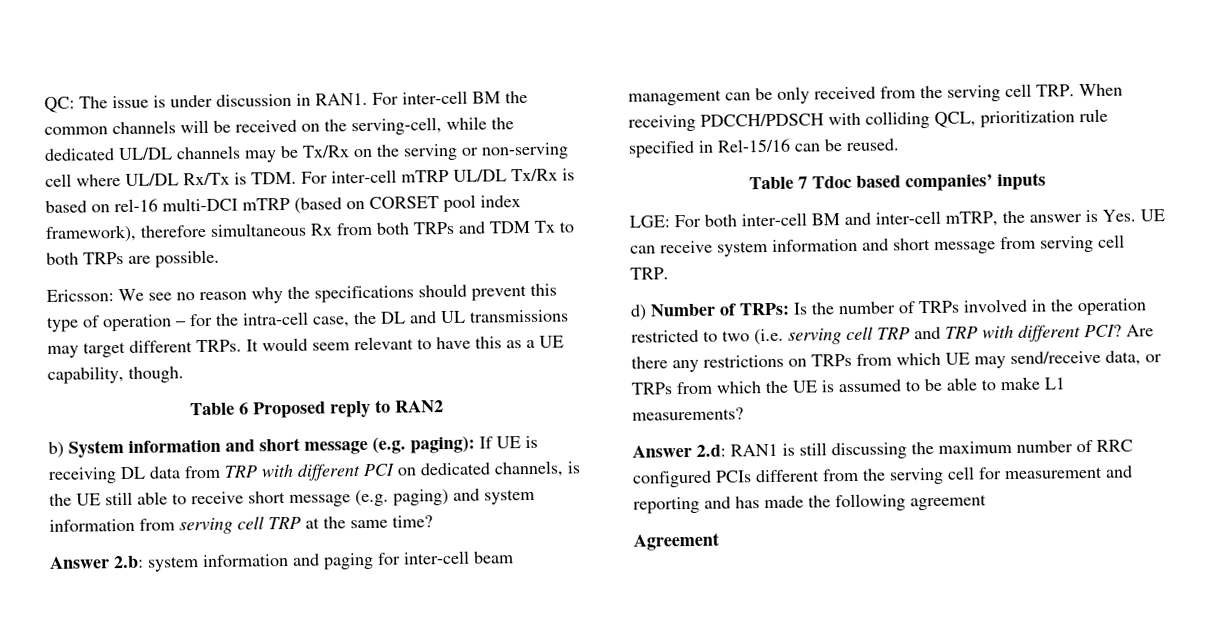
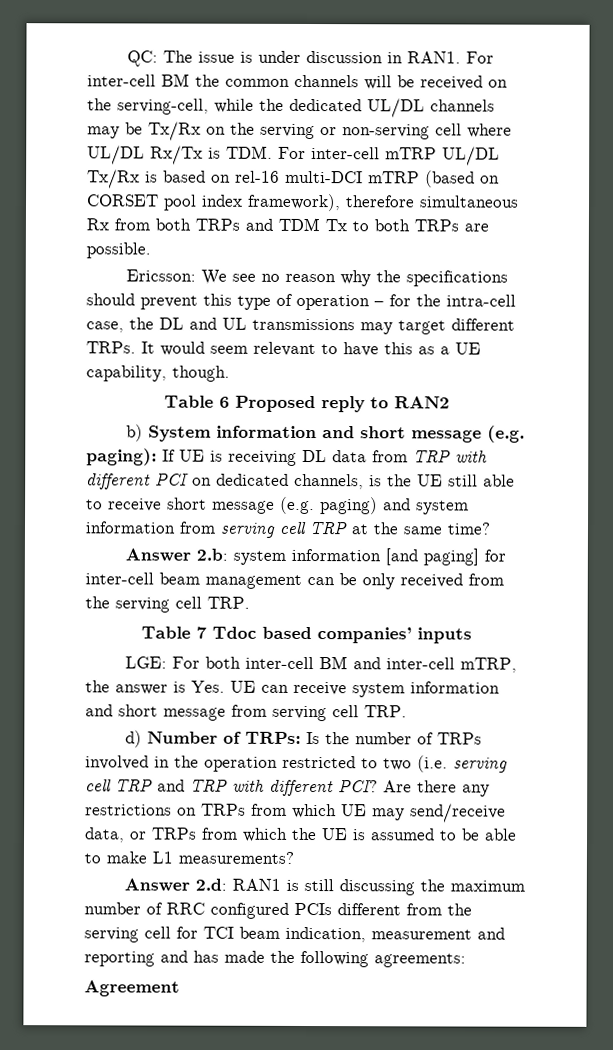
- Answer 2.b: system information and paging for inter-cell beam management can be only received from the serving cell TRP. When receiving PDCCH/PDSCH with colliding QCL, prioritization rule specified in Rel-15/16 can be reused.
+ Answer 2.b: system information [and paging] for inter-cell beam management can be only received from the serving cell TRP.
- Answer 2.d: RAN1 is still discussing the maximum number of RRC configured PCIs different from the serving cell for measurement and reporting and has made the following agreement
+ Answer 2.d: RAN1 is still discussing the maximum number of RRC configured PCIs different from the serving cell for TCI beam indication, measurement and reporting and has made the following agreements:

